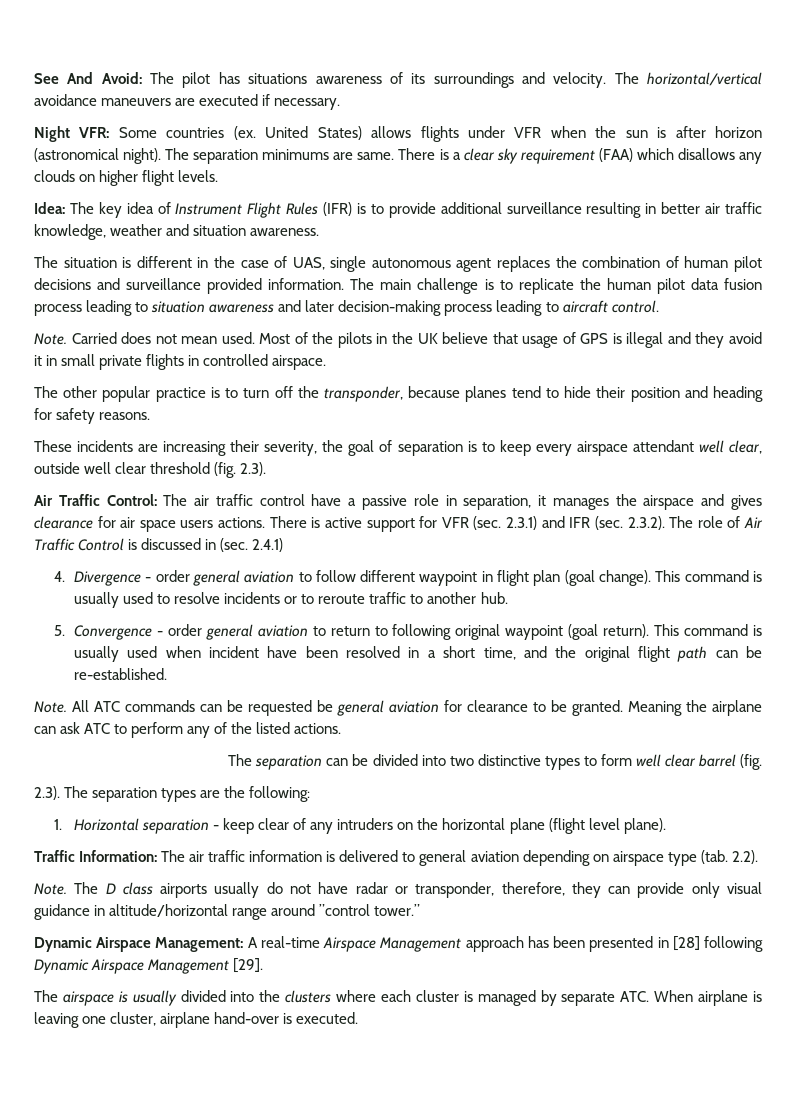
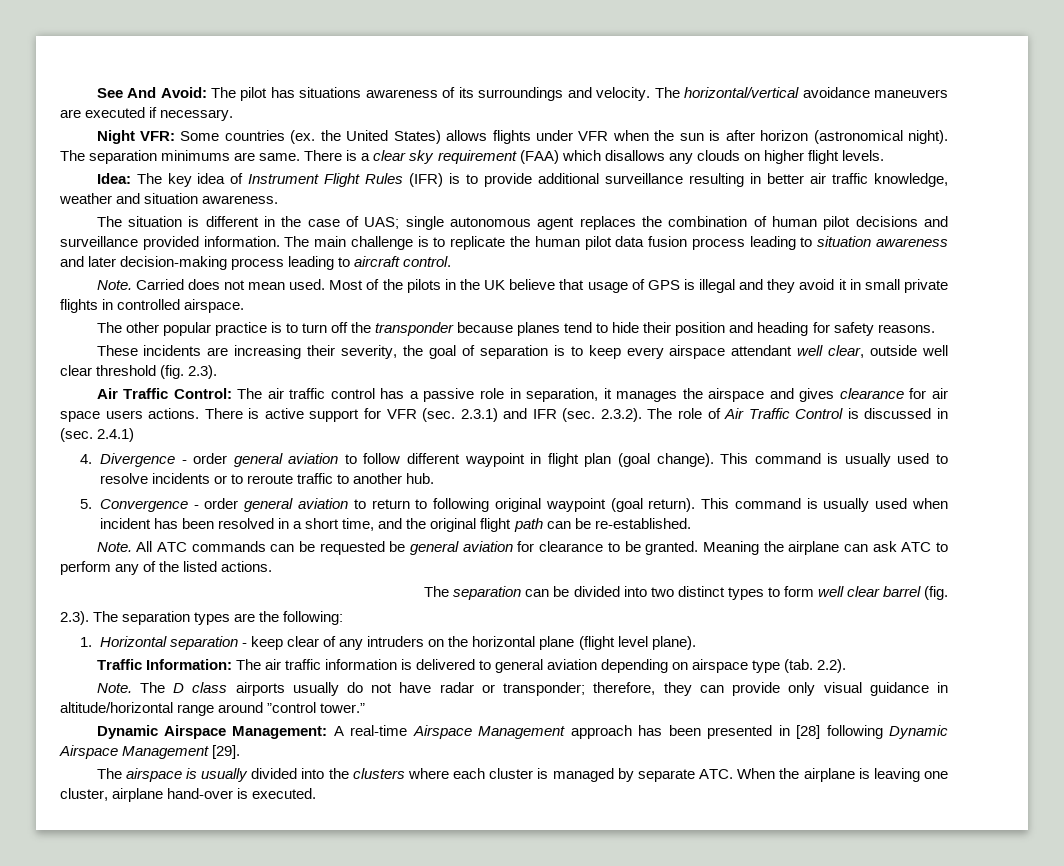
- Night VFR: Some countries (ex. United States) allows flights under VFR when the sun is after horizon (astronomical night).
+ Night VFR: Some countries (ex. the United States) allows flights under VFR when the sun is after horizon (astronomical night).
- The situation is different in the case of UAS, single autonomous agent replaces the combination of human pilot decisions and surveillance provided information.
+ The situation is different in the case of UAS; single autonomous agent replaces the combination of human pilot decisions and surveillance provided information.
- The other popular practice is to turn off the transponder, because planes tend to hide their position and heading for safety reasons.
+ The other popular practice is to turn off the transponder because planes tend to hide their position and heading for safety reasons.
- Air Traffic Control: The air traffic control have a passive role in separation, it manages the airspace and gives clearance for air space users actions.
+ Air Traffic Control: The air traffic control has a passive role in separation, it manages the airspace and gives clearance for air space users actions.
- This command is usually used when incident have been resolved in a short time, and the original flight path can be re-established.
+ This command is usually used when incident has been resolved in a short time, and the original flight path can be re-established.
- The separation can be divided into two distinctive types to form well clear barrel (fig.
+ The separation can be divided into two distinct types to form well clear barrel (fig.
- The D class airports usually do not have radar or transponder, therefore, they can provide only visual guidance in altitude/horizontal range around ”control tower.”
+ The D class airports usually do not have radar or transponder; therefore, they can provide only visual guidance in altitude/horizontal range around ”control tower.”
- The airspace is usually divided into the clusters where each cluster is managed by separate ATC. When airplane is leaving one cluster, airplane hand-over is executed.
+ The airspace is usually divided into the clusters where each cluster is managed by separate ATC. When the airplane is leaving one cluster, airplane hand-over is executed.

